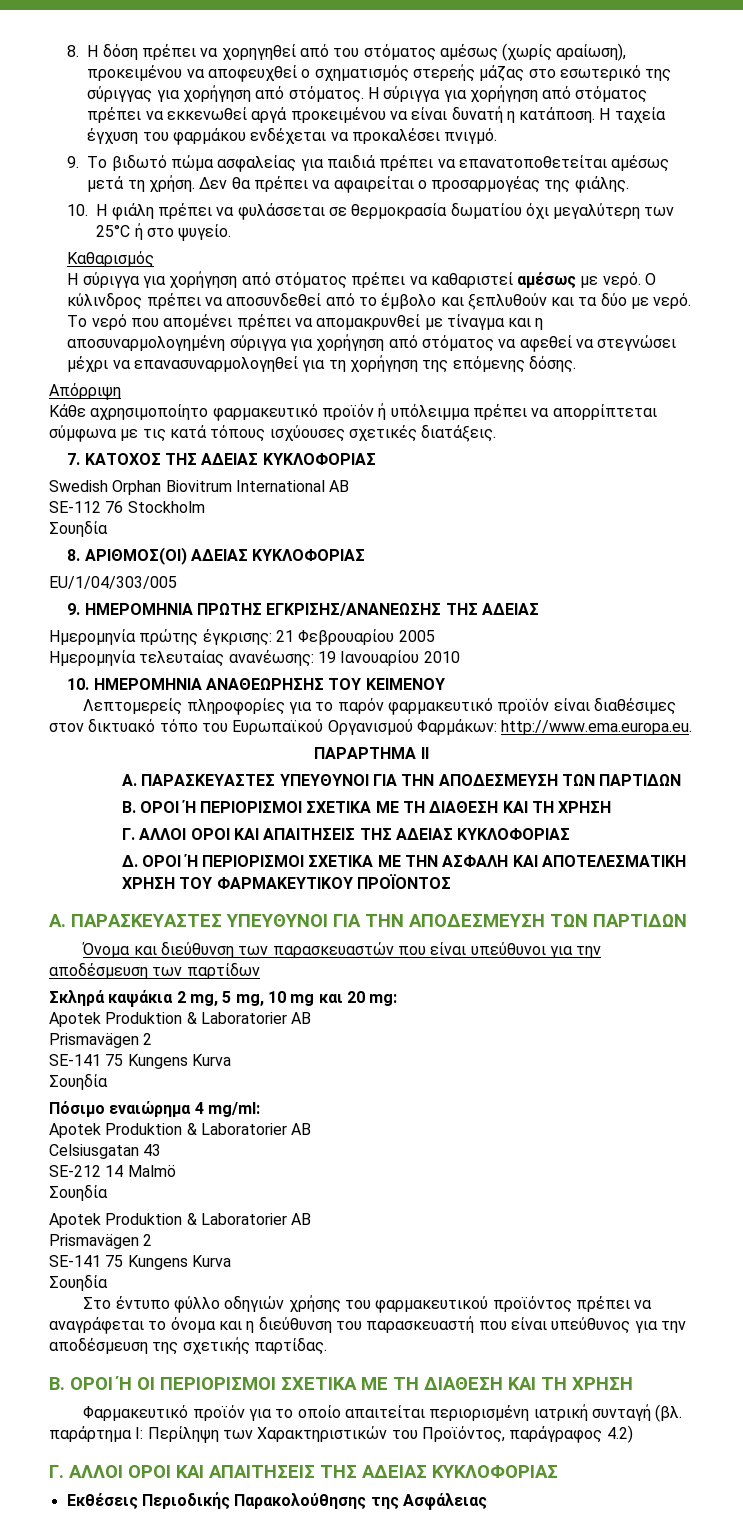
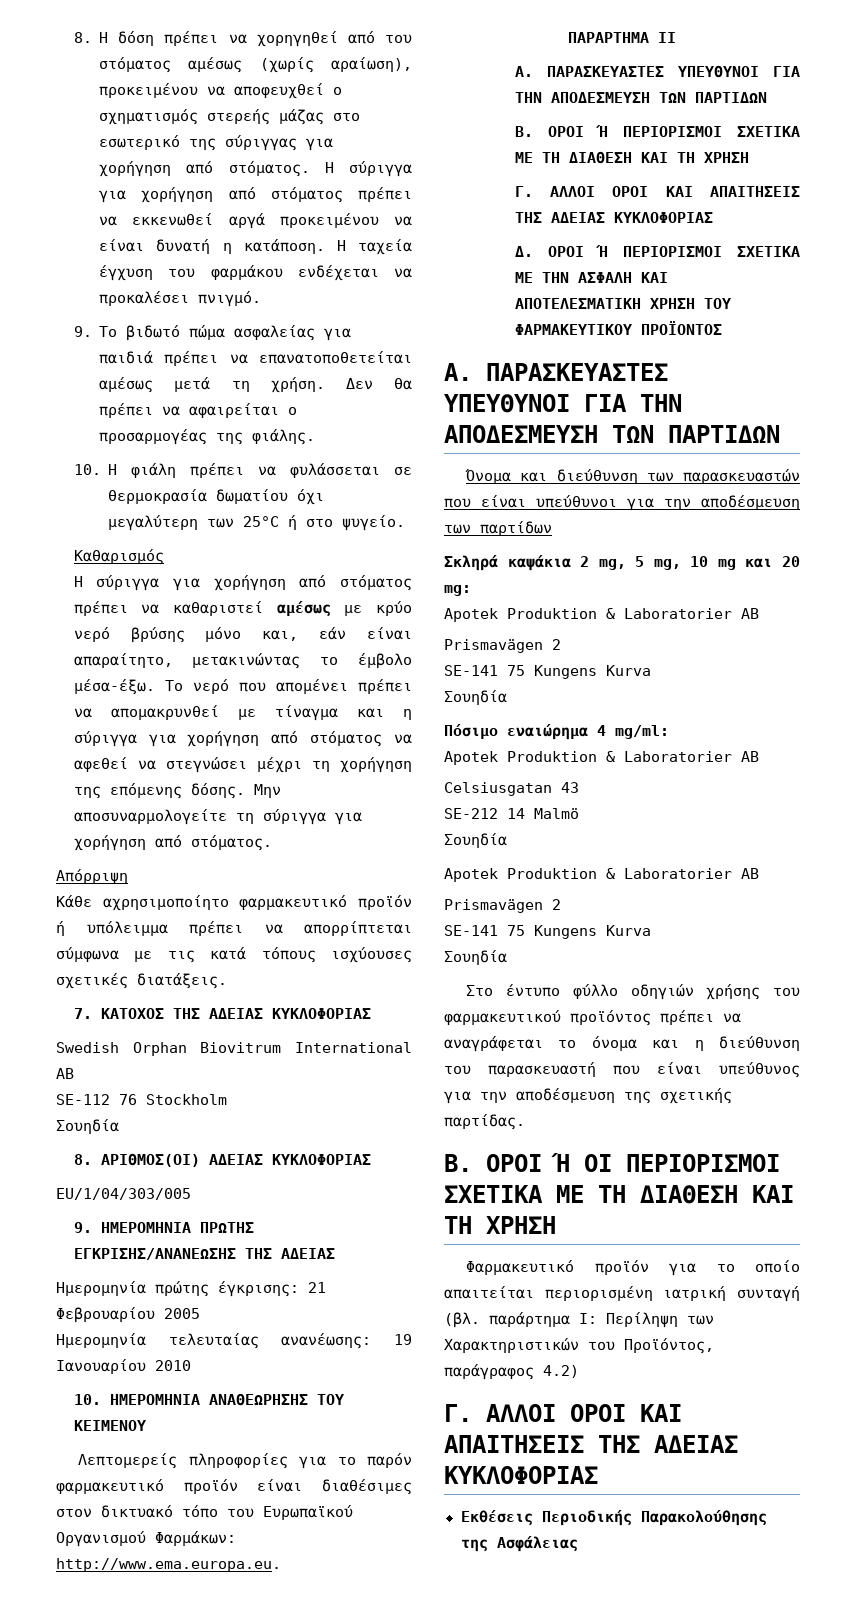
- Η σύριγγα για χορήγηση από στόματος πρέπει να καθαριστεί αμέσως με νερό. Ο κύλινδρος πρέπει να αποσυνδεθεί από το έμβολο και ξεπλυθούν και τα δύο με νερό.
+ Η σύριγγα για χορήγηση από στόματος πρέπει να καθαριστεί αμέσως με κρύο νερό βρύσης μόνο και, εάν είναι απαραίτητο, μετακινώντας το έμβολο μέσα-έξω.
- Το νερό που απομένει πρέπει να απομακρυνθεί με τίναγμα και η αποσυναρμολογημένη σύριγγα για χορήγηση από στόματος να αφεθεί να στεγνώσει μέχρι να επανασυναρμολογηθεί για τη χορήγηση της επόμενης δόσης.
+ Το νερό που απομένει πρέπει να απομακρυνθεί με τίναγμα και η σύριγγα για χορήγηση από στόματος να αφεθεί να στεγνώσει μέχρι τη χορήγηση της επόμενης δόσης. Μην αποσυναρμολογείτε τη σύριγγα για χορήγηση από στόματος.

